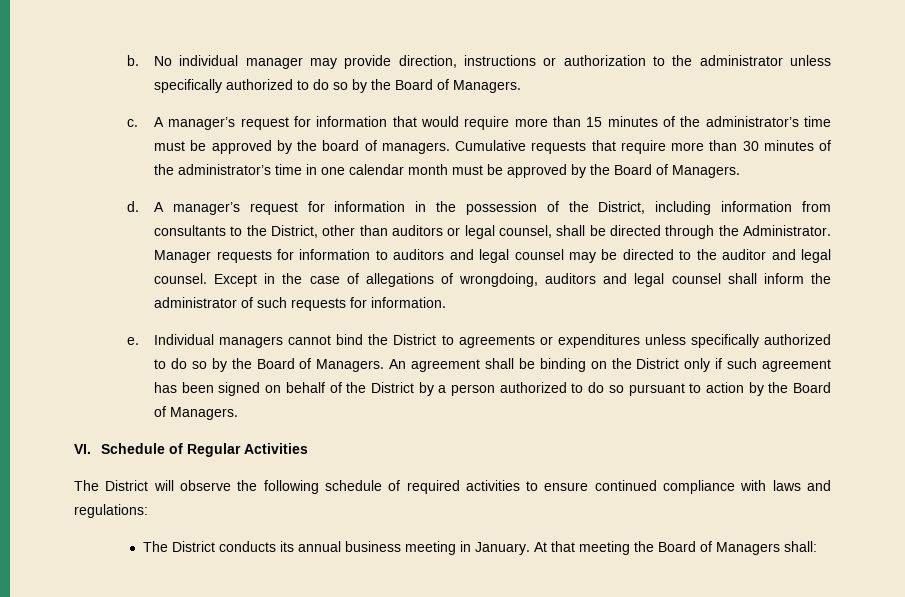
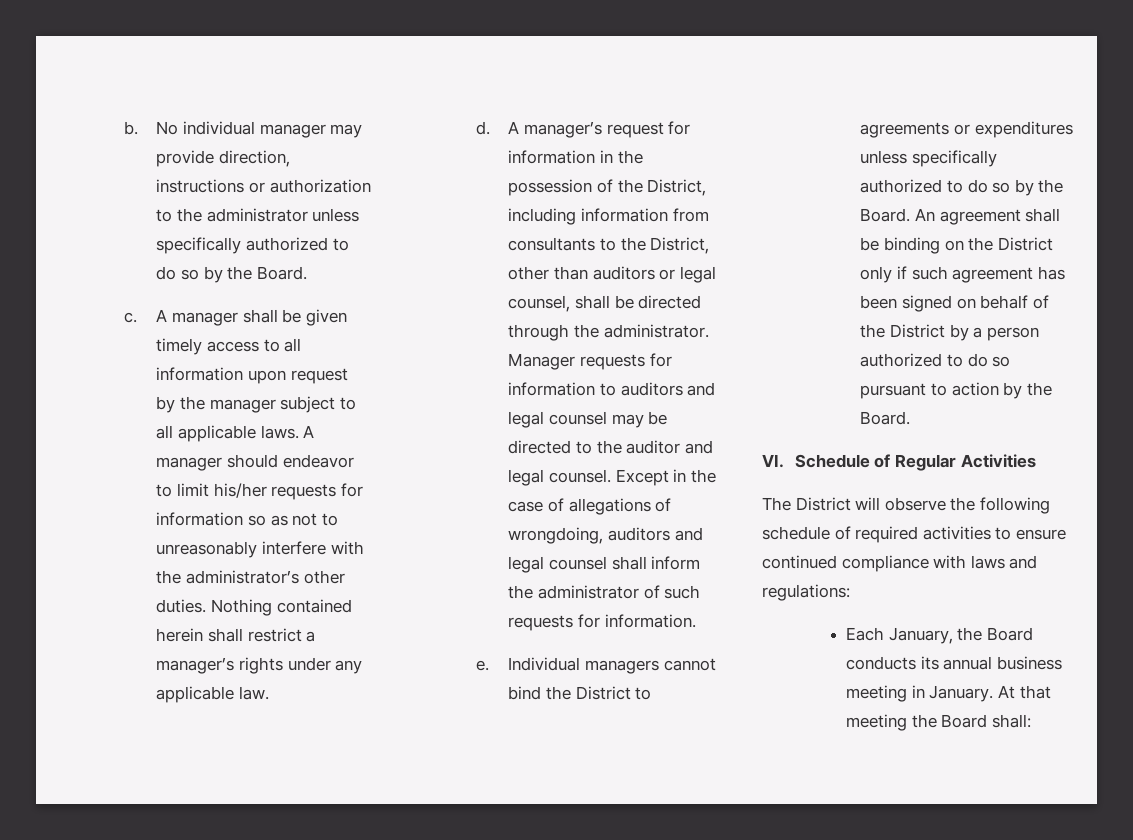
- No individual manager may provide direction, instructions or authorization to the administrator unless specifically authorized to do so by the Board of Managers.
+ No individual manager may provide direction, instructions or authorization to the administrator unless specifically authorized to do so by the Board.
- A manager’s request for information that would require more than 15 minutes of the administrator’s time must be approved by the board of managers. Cumulative requests that require more than 30 minutes of the administrator’s time in one calendar month must be approved by the Board of Managers.
+ A manager shall be given timely access to all information upon request by the manager subject to all applicable laws. A manager should endeavor to limit his/her requests for information so as not to unreasonably interfere with the administrator’s other duties. Nothing contained herein shall restrict a manager’s rights under any applicable law.
- A manager’s request for information in the possession of the District, including information from consultants to the District, other than auditors or legal counsel, shall be directed through the Administrator.
+ A manager’s request for information in the possession of the District, including information from consultants to the District, other than auditors or legal counsel, shall be directed through the administrator.
- Individual managers cannot bind the District to agreements or expenditures unless specifically authorized to do so by the Board of Managers.
+ Individual managers cannot bind the District to agreements or expenditures unless specifically authorized to do so by the Board.
- An agreement shall be binding on the District only if such agreement has been signed on behalf of the District by a person authorized to do so pursuant to action by the Board of Managers.
+ An agreement shall be binding on the District only if such agreement has been signed on behalf of the District by a person authorized to do so pursuant to action by the Board.
- The District conducts its annual business meeting in January.
+ Each January, the Board conducts its annual business meeting in January.
- At that meeting the Board of Managers shall:
+ At that meeting the Board shall:

